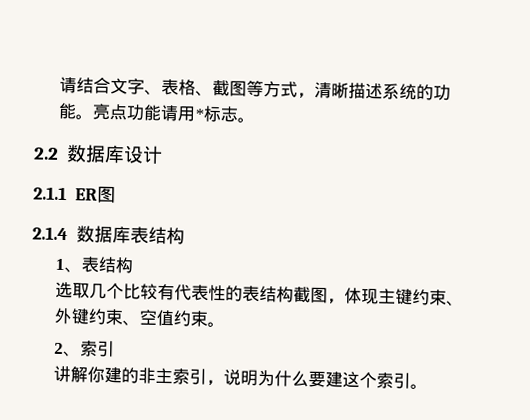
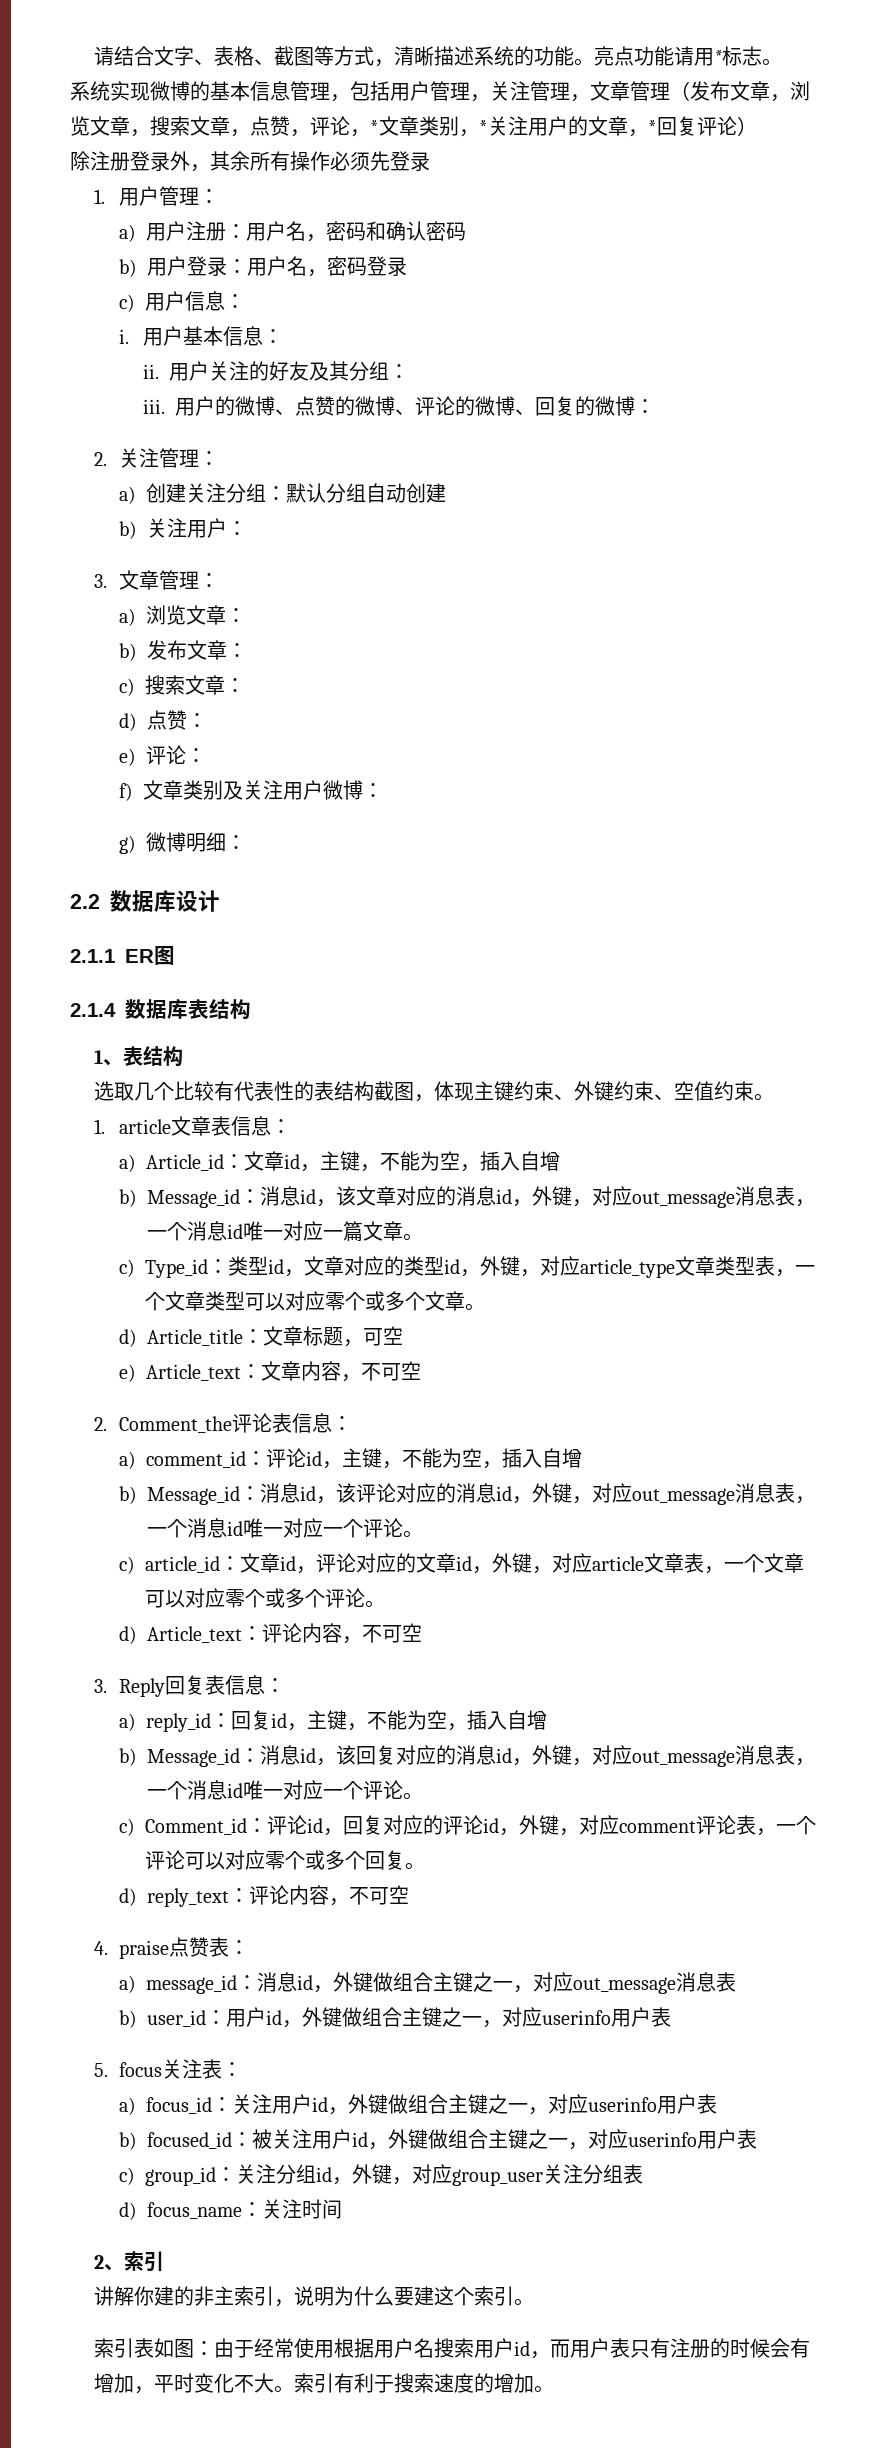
+ 系统实现微博的基本信息管理，包括用户管理，关注管理，文章管理（发布文章，浏览文章，搜索文章，点赞，评论，*文章类别，*关注用户的文章，*回复评论）
+ 除注册登录外，其余所有操作必须先登录
+ 1.用户管理：
+ a)用户注册：用户名，密码和确认密码
+ b)用户登录：用户名，密码登录
+ c)用户信息：
+ i.用户基本信息：
+ ii.用户关注的好友及其分组：
+ iii.用户的微博、点赞的微博、评论的微博、回复的微博：
+ 2.关注管理：
+ a)创建关注分组：默认分组自动创建
+ b)关注用户：
+ 3.文章管理：
+ a)浏览文章：
+ b)发布文章：
+ c)搜索文章：
+ d)点赞：
+ e)评论：
+ f)文章类别及关注用户微博：
+ g)微博明细：
+ 1. article文章表信息：
+ a) Article_id：文章id，主键，不能为空，插入自增
+ b) Message_id：消息id，该文章对应的消息id，外键，对应out_message消息表，一个消息id唯一对应一篇文章。
+ c) Type_id：类型id，文章对应的类型id，外键，对应article_type文章类型表，一个文章类型可以对应零个或多个文章。
+ d) Article_title：文章标题，可空
+ e) Article_text：文章内容，不可空
+ 2. Comment_the评论表信息：
+ a) comment_id：评论id，主键，不能为空，插入自增
+ b) Message_id：消息id，该评论对应的消息id，外键，对应out_message消息表，一个消息id唯一对应一个评论。
+ c) article_id：文章id，评论对应的文章id，外键，对应article文章表，一个文章可以对应零个或多个评论。
+ d) Article_text：评论内容，不可空
+ 3. Reply回复表信息：
+ a) reply_id：回复id，主键，不能为空，插入自增
+ b) Message_id：消息id，该回复对应的消息id，外键，对应out_message消息表，一个消息id唯一对应一个评论。
+ c) Comment_id：评论id，回复对应的评论id，外键，对应comment评论表，一个评论可以对应零个或多个回复。
+ d) reply_text：评论内容，不可空
+ 4. praise点赞表：
+ a) message_id：消息id，外键做组合主键之一，对应out_message消息表
+ b) user_id：用户id，外键做组合主键之一，对应userinfo用户表
+ 5. focus关注表：
+ a) focus_id：关注用户id，外键做组合主键之一，对应userinfo用户表
+ b) focused_id：被关注用户id，外键做组合主键之一，对应userinfo用户表
+ c) group_id：关注分组id，外键，对应group_user关注分组表
+ d) focus_name：关注时间
+ 索引表如图：由于经常使用根据用户名搜索用户id，而用户表只有注册的时候会有增加，平时变化不大。索引有利于搜索速度的增加。

